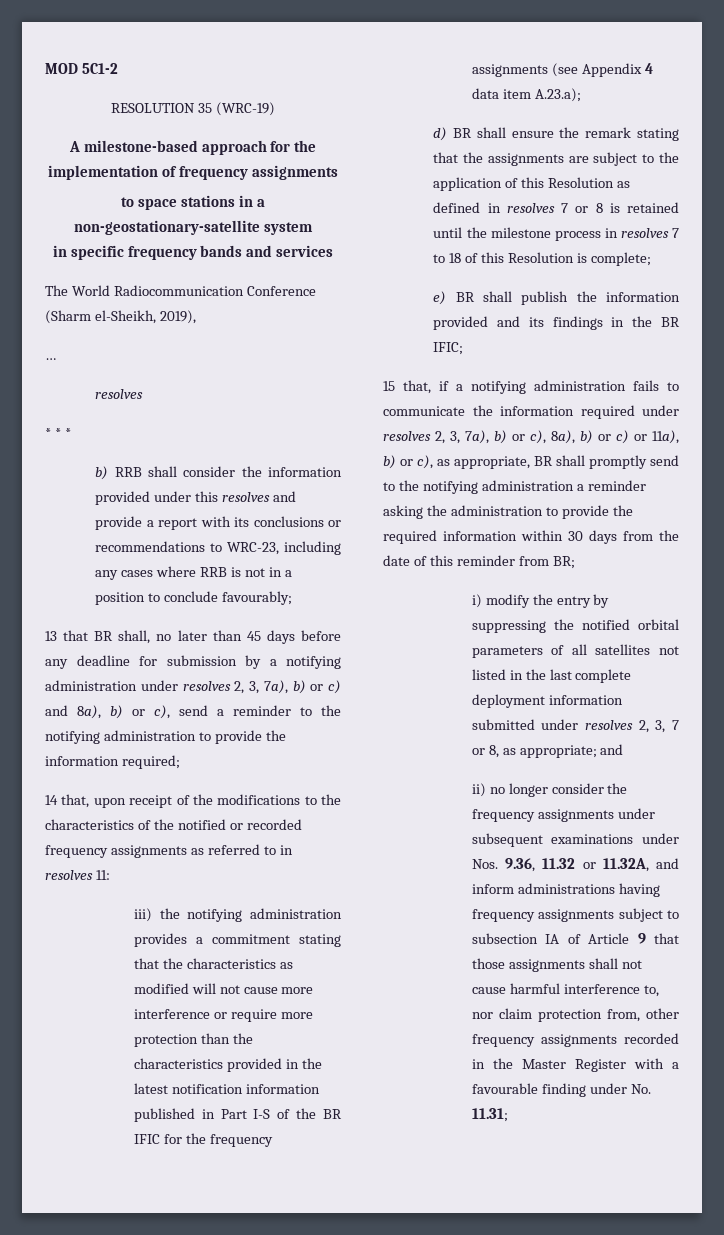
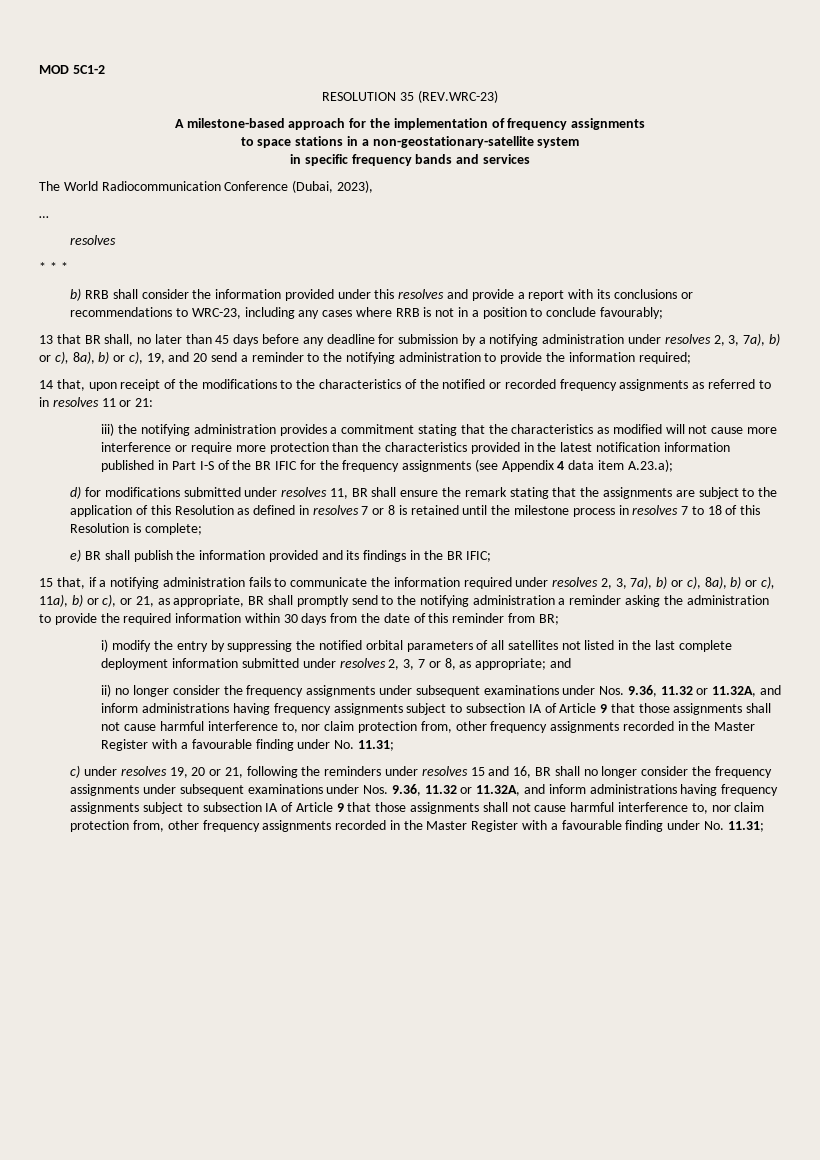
- RESOLUTION 35 (WRC-19)
+ RESOLUTION 35 (REV.WRC-23)
- The World Radiocommunication Conference (Sharm el-Sheikh, 2019),
+ The World Radiocommunication Conference (Dubai, 2023),
- 13 that BR shall, no later than 45 days before any deadline for submission by a notifying administration under resolves 2, 3, 7a), b) or c) and 8a), b) or c), send a reminder to the notifying administration to provide the information required;
+ 13 that BR shall, no later than 45 days before any deadline for submission by a notifying administration under resolves 2, 3, 7a), b) or c), 8a), b) or c), 19, and 20 send a reminder to the notifying administration to provide the information required;
- 14 that, upon receipt of the modifications to the characteristics of the notified or recorded frequency assignments as referred to in resolves 11:
+ 14 that, upon receipt of the modifications to the characteristics of the notified or recorded frequency assignments as referred to in resolves 11 or 21:
- d) BR shall ensure the remark stating that the assignments are subject to the application of this Resolution as defined in resolves 7 or 8 is retained until the milestone process in resolves 7 to 18 of this Resolution is complete;
+ d) for modifications submitted under resolves 11, BR shall ensure the remark stating that the assignments are subject to the application of this Resolution as defined in resolves 7 or 8 is retained until the milestone process in resolves 7 to 18 of this Resolution is complete;
- 15 that, if a notifying administration fails to communicate the information required under resolves 2, 3, 7a), b) or c), 8a), b) or c) or 11a), b) or c), as appropriate, BR shall promptly send to the notifying administration a reminder asking the administration to provide the required information within 30 days from the date of this reminder from BR;
+ 15 that, if a notifying administration fails to communicate the information required under resolves 2, 3, 7a), b) or c), 8a), b) or c), 11a), b) or c), or 21, as appropriate, BR shall promptly send to the notifying administration a reminder asking the administration to provide the required information within 30 days from the date of this reminder from BR;
+ c) under resolves 19, 20 or 21, following the reminders under resolves 15 and 16, BR shall no longer consider the frequency assignments under subsequent examinations under Nos. 9.36, 11.32 or 11.32A, and inform administrations having frequency assignments subject to subsection IA of Article 9 that those assignments shall not cause harmful interference to, nor claim protection from, other frequency assignments recorded in the Master Register with a favourable finding under No. 11.31;

